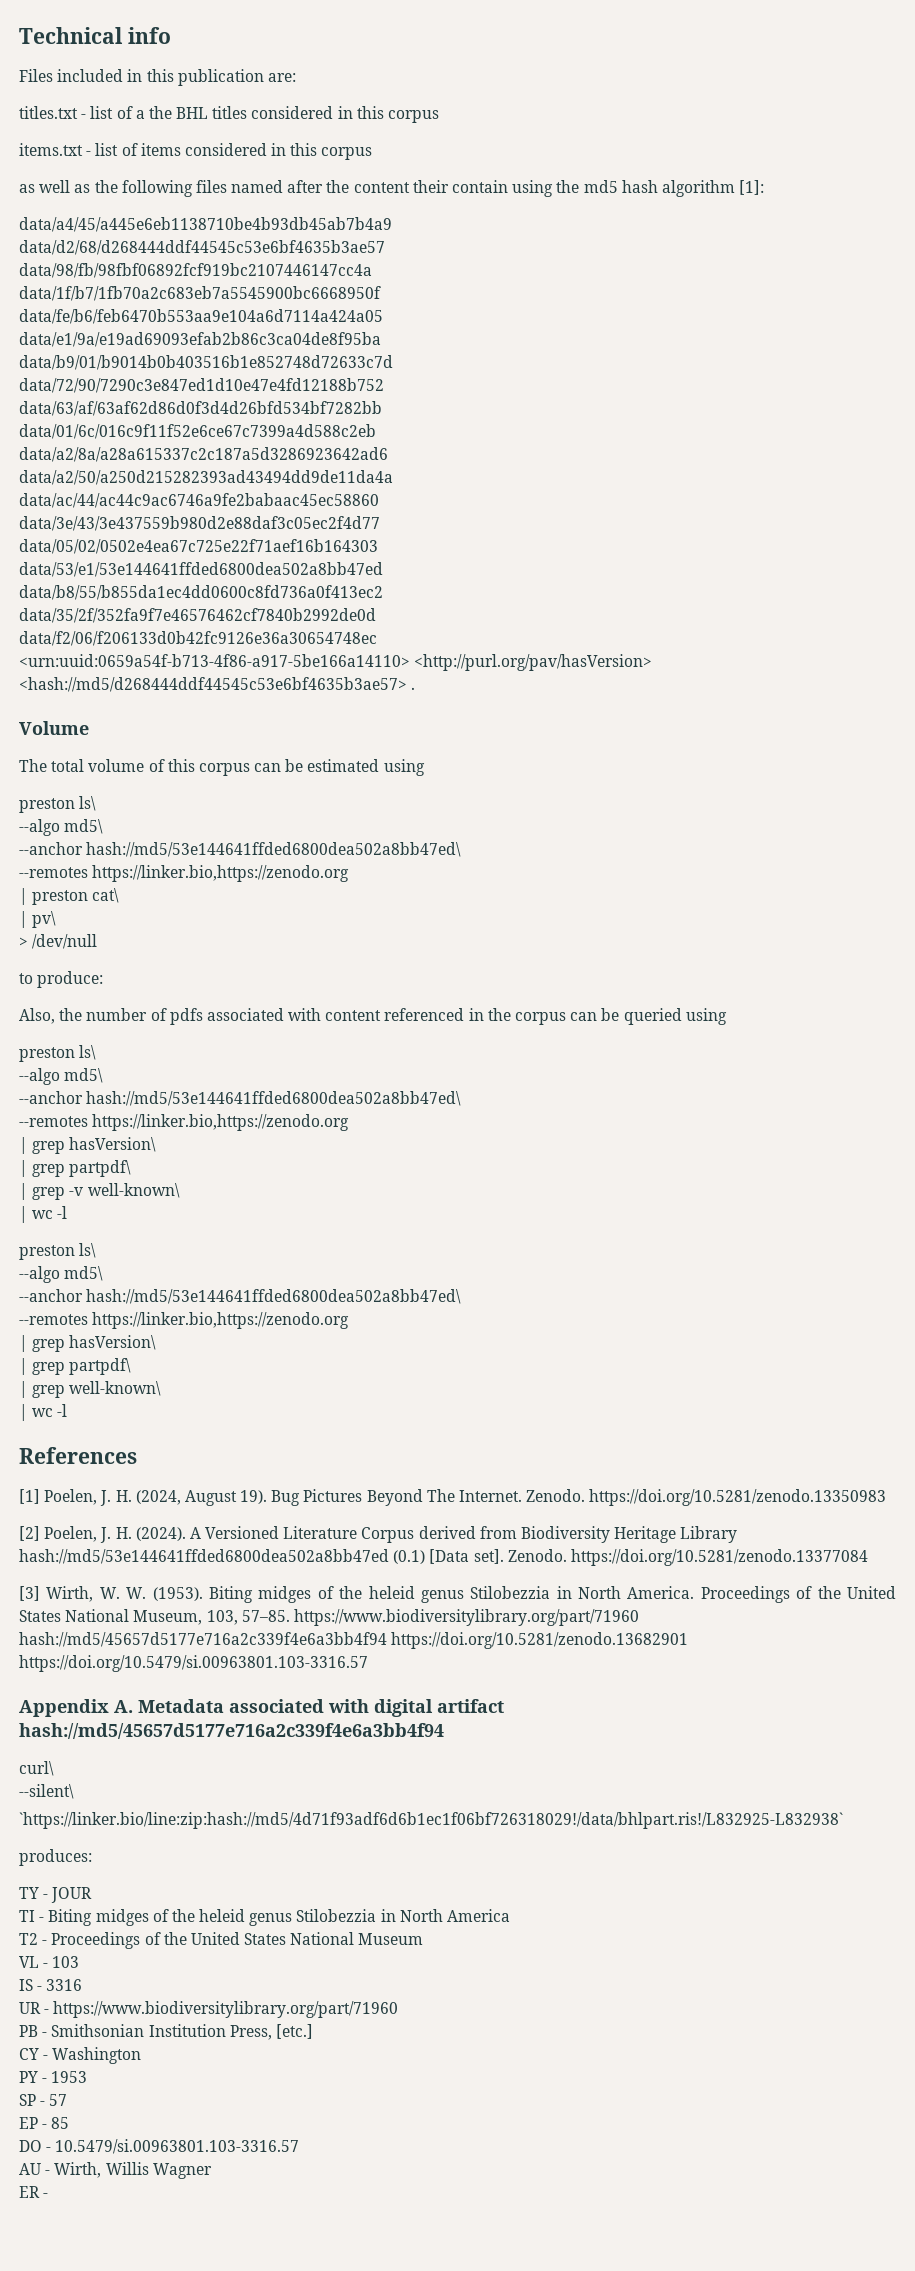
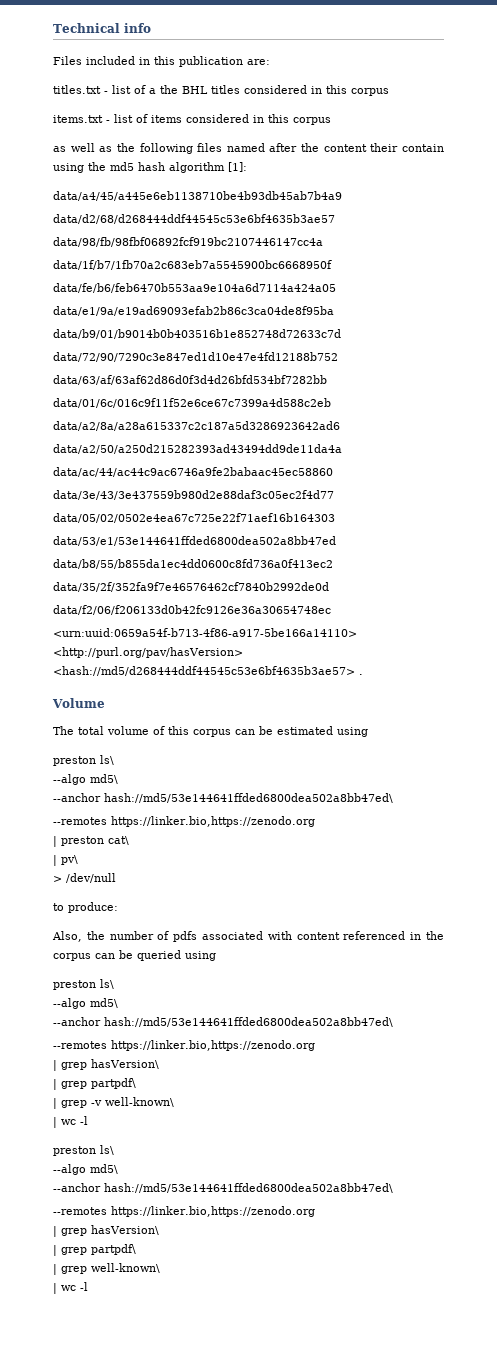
- References
- [1] Poelen, J. H. (2024, August 19). Bug Pictures Beyond The Internet. Zenodo. https://doi.org/10.5281/zenodo.13350983
- [2] Poelen, J. H. (2024). A Versioned Literature Corpus derived from Biodiversity Heritage Library hash://md5/53e144641ffded6800dea502a8bb47ed (0.1) [Data set]. Zenodo. https://doi.org/10.5281/zenodo.13377084
- [3] Wirth, W. W. (1953). Biting midges of the heleid genus Stilobezzia in North America. Proceedings of the United States National Museum, 103, 57–85. https://www.biodiversitylibrary.org/part/71960 hash://md5/45657d5177e716a2c339f4e6a3bb4f94 https://doi.org/10.5281/zenodo.13682901 https://doi.org/10.5479/si.00963801.103-3316.57
- Appendix A. Metadata associated with digital artifact hash://md5/45657d5177e716a2c339f4e6a3bb4f94
- curl\
- --silent\
- `https://linker.bio/line:zip:hash://md5/4d71f93adf6d6b1ec1f06bf726318029!/data/bhlpart.ris!/L832925-L832938`
- produces:
- TY - JOUR
- TI - Biting midges of the heleid genus Stilobezzia in North America
- T2 - Proceedings of the United States National Museum
- VL - 103
- IS - 3316
- UR - https://www.biodiversitylibrary.org/part/71960
- PB - Smithsonian Institution Press, [etc.]
- CY - Washington
- PY - 1953
- SP - 57
- EP - 85
- DO - 10.5479/si.00963801.103-3316.57
- AU - Wirth, Willis Wagner
- ER -

